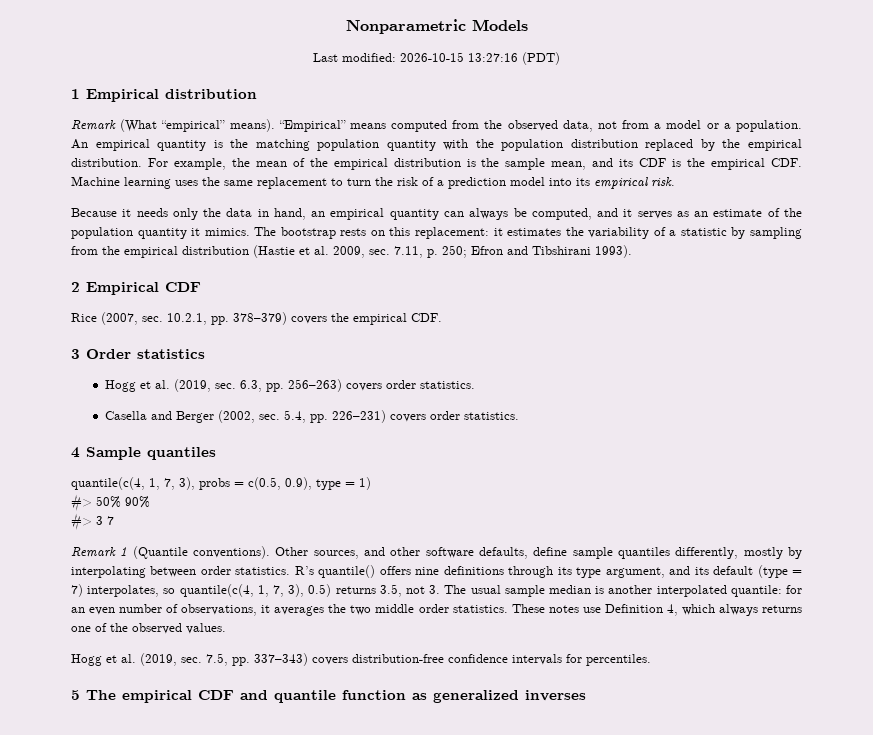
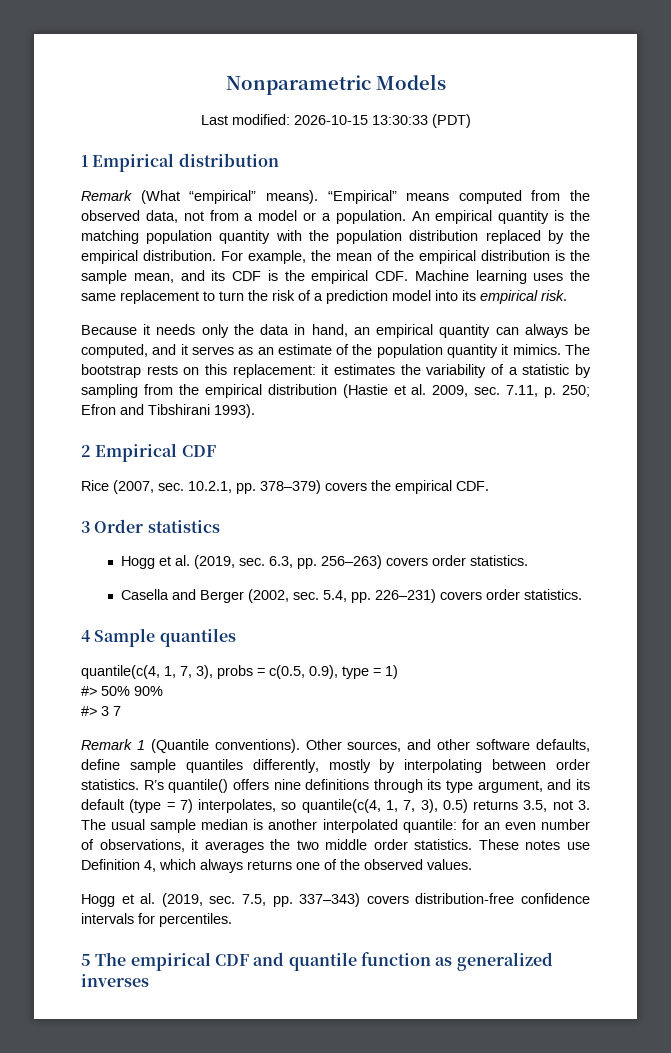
- Last modified: 2026-10-15 13:27:16 (PDT)
+ Last modified: 2026-10-15 13:30:33 (PDT)

